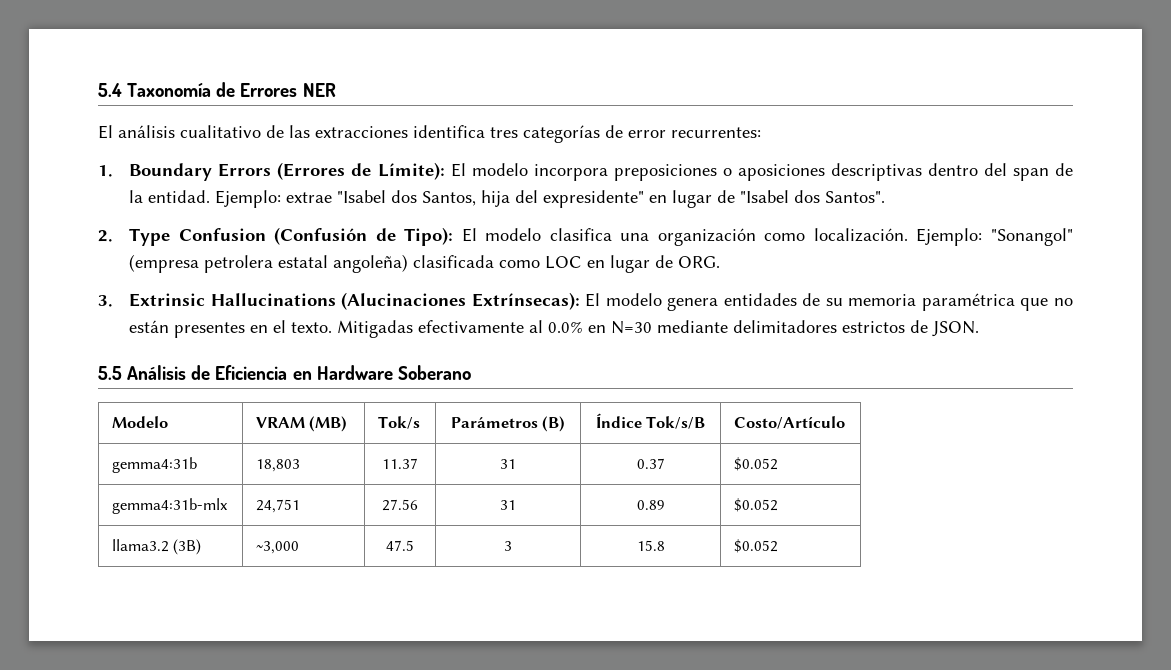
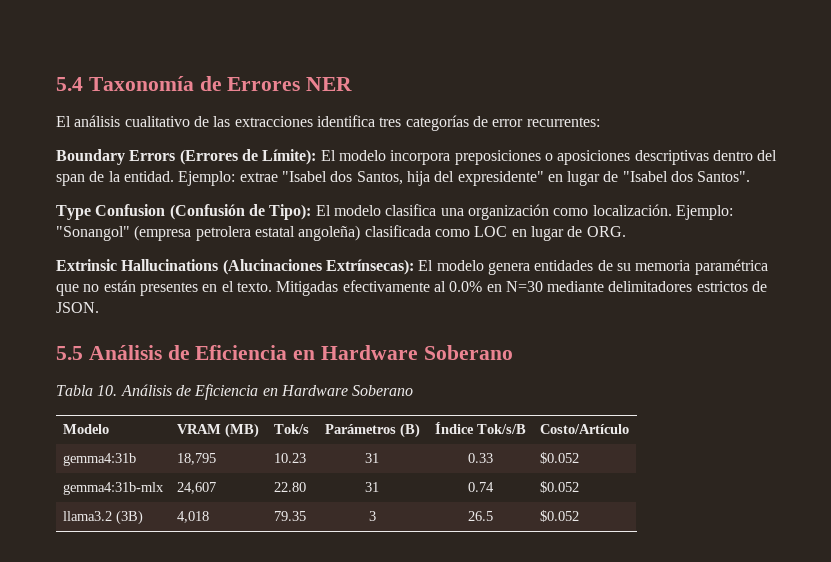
- 1. Boundary Errors (Errores de Límite): El modelo incorpora preposiciones o aposiciones descriptivas dentro del span de la entidad.
+ Boundary Errors (Errores de Límite): El modelo incorpora preposiciones o aposiciones descriptivas dentro del span de la entidad.
- 2. Type Confusion (Confusión de Tipo): El modelo clasifica una organización como localización.
+ Type Confusion (Confusión de Tipo): El modelo clasifica una organización como localización.
- 3. Extrinsic Hallucinations (Alucinaciones Extrínsecas): El modelo genera entidades de su memoria paramétrica que no están presentes en el texto.
+ Extrinsic Hallucinations (Alucinaciones Extrínsecas): El modelo genera entidades de su memoria paramétrica que no están presentes en el texto.
+ Tabla 10. Análisis de Eficiencia en Hardware Soberano
- gemma4:31b | 18,803 | 11.37 | 31 | 0.37 | $0.052
+ gemma4:31b | 18,795 | 10.23 | 31 | 0.33 | $0.052
- gemma4:31b-mlx | 24,751 | 27.56 | 31 | 0.89 | $0.052
+ gemma4:31b-mlx | 24,607 | 22.80 | 31 | 0.74 | $0.052
- llama3.2 (3B) | ~3,000 | 47.5 | 3 | 15.8 | $0.052
+ llama3.2 (3B) | 4,018 | 79.35 | 3 | 26.5 | $0.052

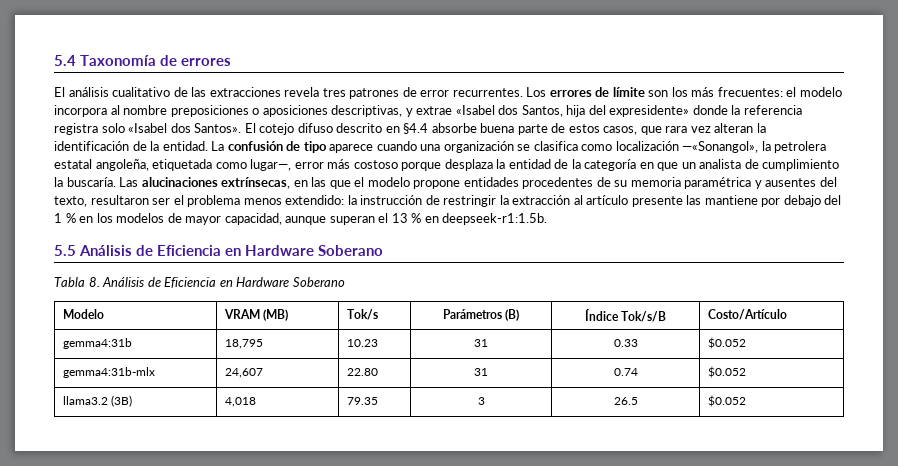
- 5.4 Taxonomía de Errores NER
+ 5.4 Taxonomía de errores
- El análisis cualitativo de las extracciones identifica tres categorías de error recurrentes:
- Boundary Errors (Errores de Límite): El modelo incorpora preposiciones o aposiciones descriptivas dentro del span de la entidad. Ejemplo: extrae "Isabel dos Santos, hija del expresidente" en lugar de "Isabel dos Santos".
- Type Confusion (Confusión de Tipo): El modelo clasifica una organización como localización. Ejemplo: "Sonangol" (empresa petrolera estatal angoleña) clasificada como LOC en lugar de ORG.
- Extrinsic Hallucinations (Alucinaciones Extrínsecas): El modelo genera entidades de su memoria paramétrica que no están presentes en el texto. Mitigadas efectivamente al 0.0% en N=30 mediante delimitadores estrictos de JSON.
+ El análisis cualitativo de las extracciones revela tres patrones de error recurrentes. Los errores de límite son los más frecuentes: el modelo incorpora al nombre preposiciones o aposiciones descriptivas, y extrae «Isabel dos Santos, hija del expresidente» donde la referencia registra solo «Isabel dos Santos». El cotejo difuso descrito en §4.4 absorbe buena parte de estos casos, que rara vez alteran la identificación de la entidad. La confusión de tipo aparece cuando una organización se clasifica como localización —«Sonangol», la petrolera estatal angoleña, etiquetada como lugar—, error más costoso porque desplaza la entidad de la categoría en que un analista de cumplimiento la buscaría. Las alucinaciones extrínsecas, en las que el modelo propone entidades procedentes de su memoria paramétrica y ausentes del texto, resultaron ser el problema menos extendido: la instrucción de restringir la extracción al artículo presente las mantiene por debajo del 1 % en los modelos de mayor capacidad, aunque superan el 13 % en deepseek-r1:1.5b.
- Tabla 10. Análisis de Eficiencia en Hardware Soberano
+ Tabla 8. Análisis de Eficiencia en Hardware Soberano

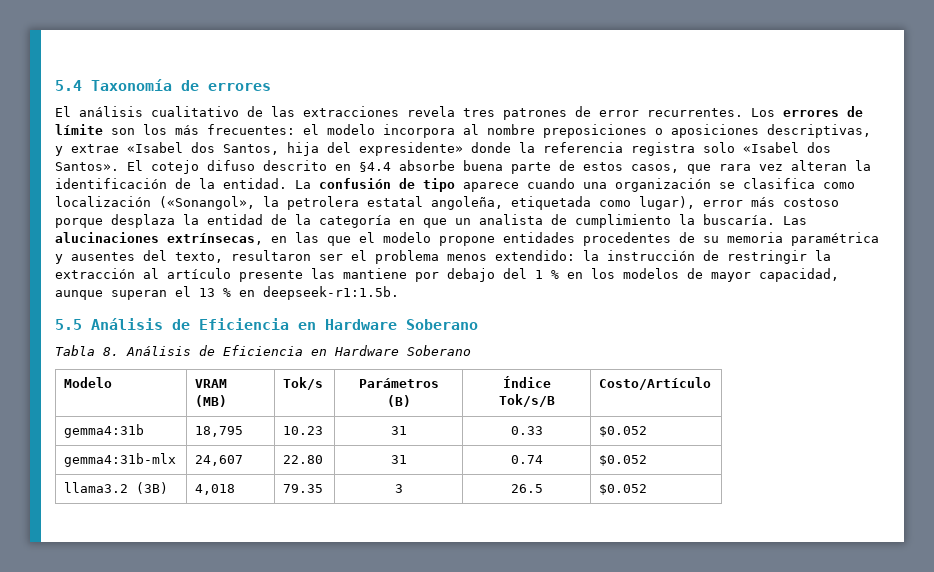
- La confusión de tipo aparece cuando una organización se clasifica como localización —«Sonangol», la petrolera estatal angoleña, etiquetada como lugar—, error más costoso porque desplaza la entidad de la categoría en que un analista de cumplimiento la buscaría.
+ La confusión de tipo aparece cuando una organización se clasifica como localización («Sonangol», la petrolera estatal angoleña, etiquetada como lugar), error más costoso porque desplaza la entidad de la categoría en que un analista de cumplimiento la buscaría.

